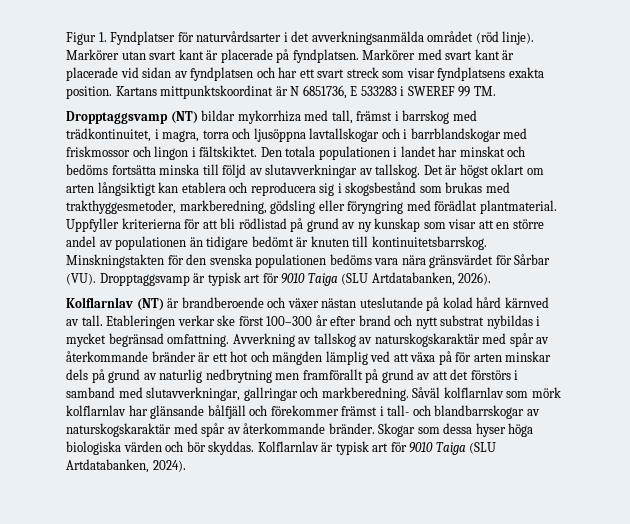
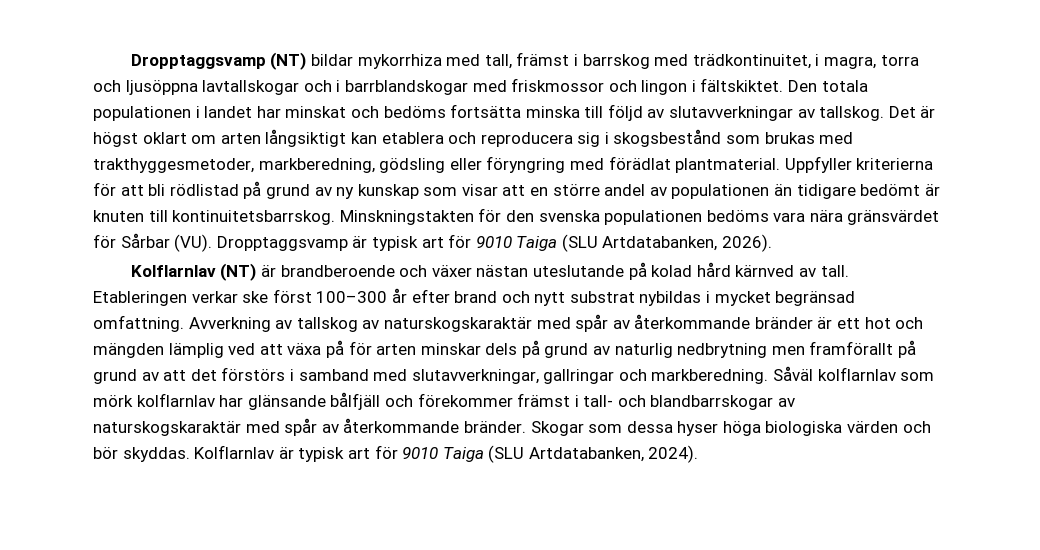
- Figur 1. Fyndplatser för naturvårdsarter i det avverkningsanmälda området (röd linje). Markörer utan svart kant är placerade på fyndplatsen. Markörer med svart kant är placerade vid sidan av fyndplatsen och har ett svart streck som visar fyndplatsens exakta position. Kartans mittpunktskoordinat är N 6851736, E 533283 i SWEREF 99 TM.

